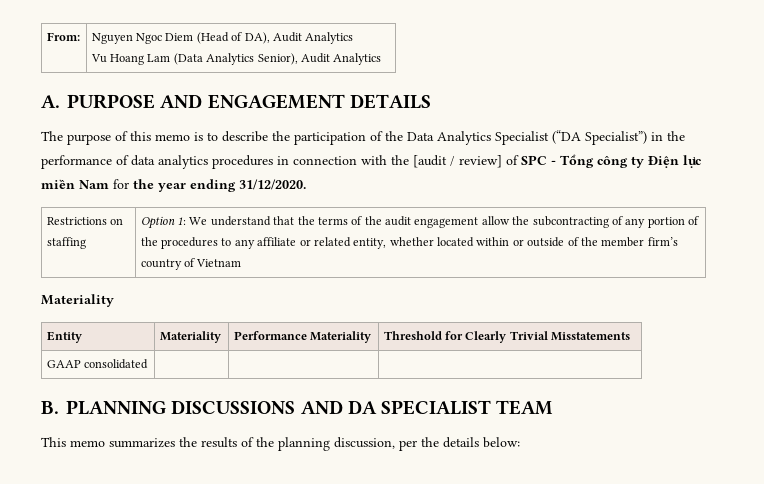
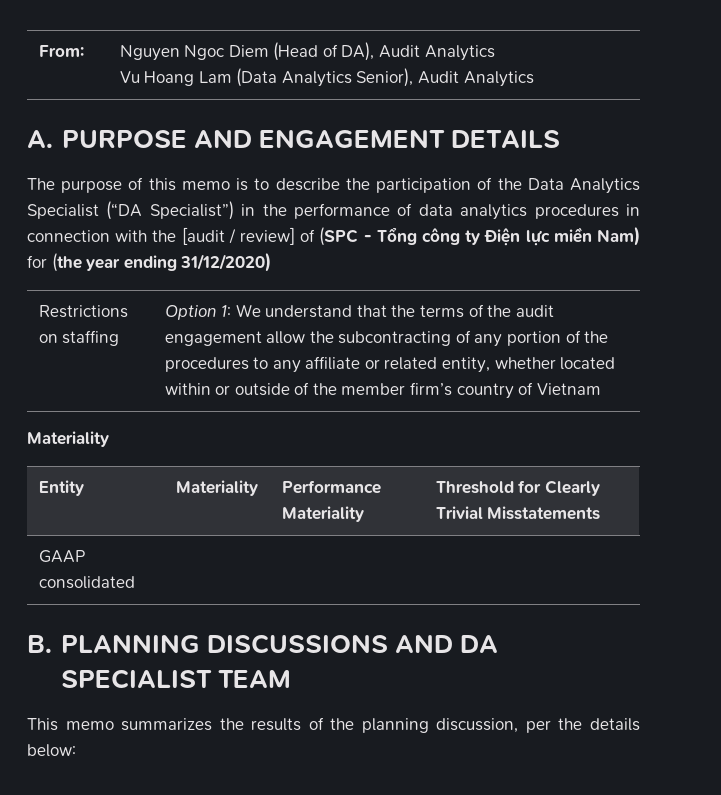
- The purpose of this memo is to describe the participation of the Data Analytics Specialist (“DA Specialist”) in the performance of data analytics procedures in connection with the [audit / review] of SPC - Tổng công ty Điện lực miền Nam for the year ending 31/12/2020.
+ The purpose of this memo is to describe the participation of the Data Analytics Specialist (“DA Specialist”) in the performance of data analytics procedures in connection with the [audit / review] of (SPC - Tổng công ty Điện lực miền Nam) for (the year ending 31/12/2020)

